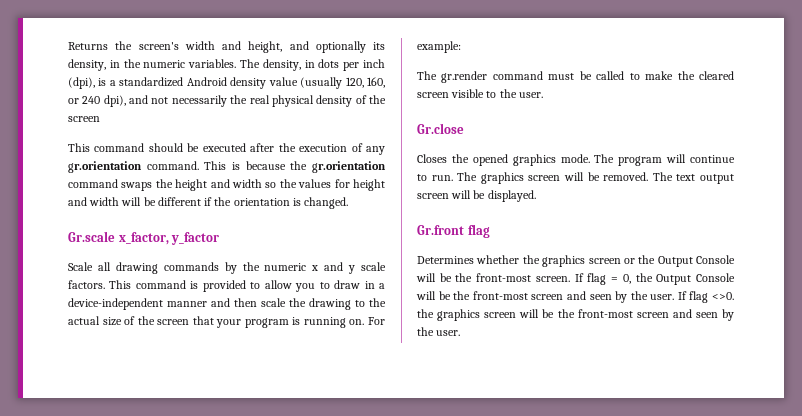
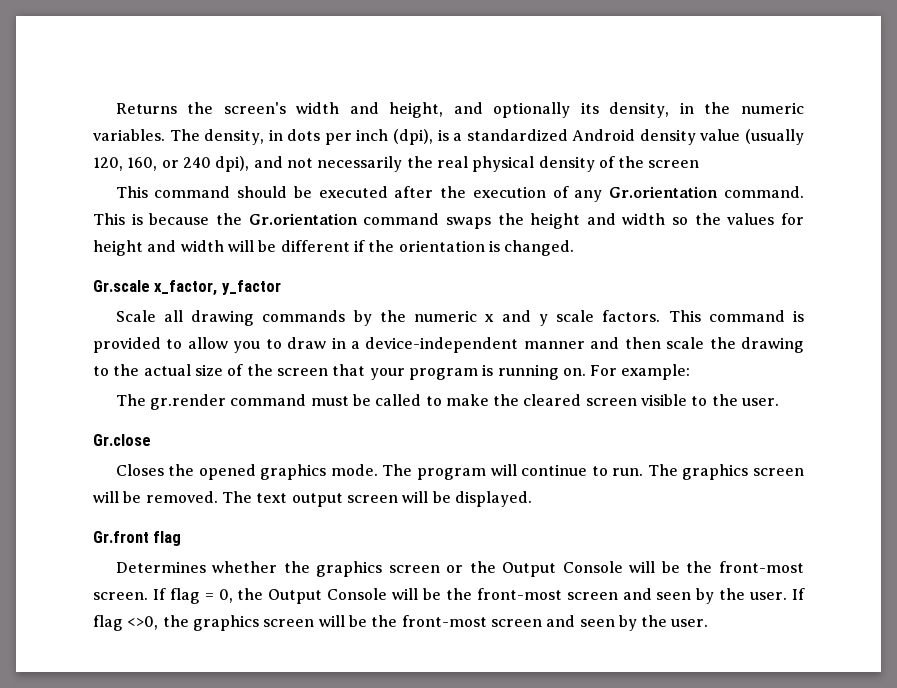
- This command should be executed after the execution of any gr.orientation command.
+ This command should be executed after the execution of any Gr.orientation command.
- This is because the gr.orientation command swaps the height and width so the values for height and width will be different if the orientation is changed.
+ This is because the Gr.orientation command swaps the height and width so the values for height and width will be different if the orientation is changed.
- If flag <>0. the graphics screen will be the front-most screen and seen by the user.
+ If flag <>0, the graphics screen will be the front-most screen and seen by the user.

